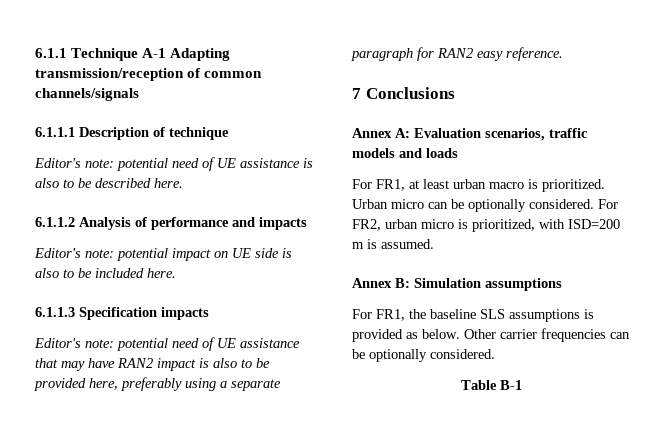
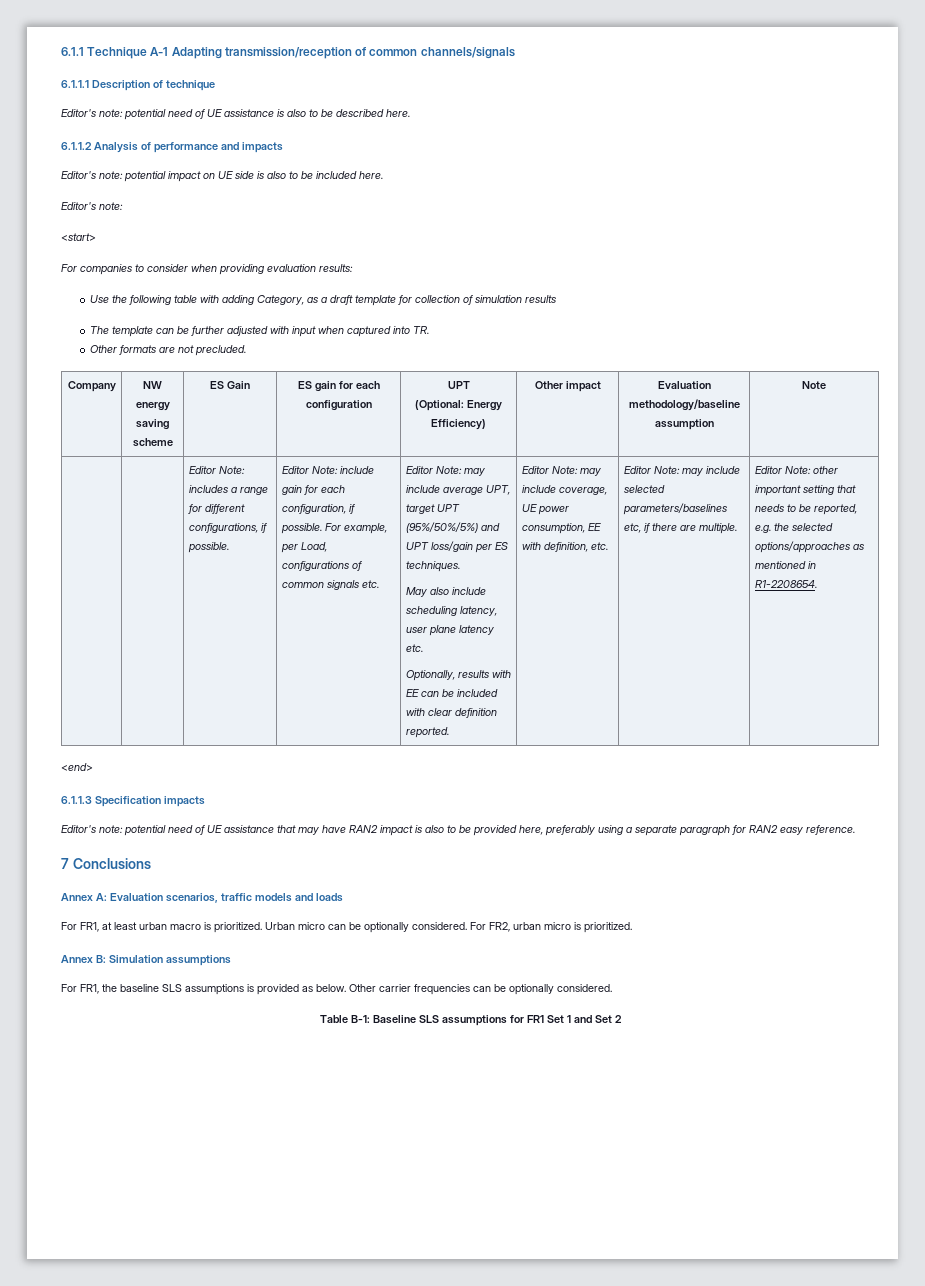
  Editor's note: potential impact on UE side is also to be included here.
+ Editor's note:
+ <start>
+ For companies to consider when providing evaluation results:
+ Use the following table with adding Category, as a draft template for collection of simulation results
+ The template can be further adjusted with input when captured into TR.
+ Other formats are not precluded.
+ Company | NW energy saving scheme | ES Gain | ES gain for each configuration | UPT
+ (Optional: Energy Efficiency) | Other impact | Evaluation methodology/baseline assumption | Note
+ | | Editor Note: includes a range for different configurations, if possible. | Editor Note: include gain for each configuration, if possible. For example, per Load, configurations of common signals etc. | Editor Note: may include average UPT, target UPT (95%/50%/5%) and UPT loss/gain per ES techniques.
+ May also include scheduling latency, user plane latency etc.
+ Optionally, results with EE can be included with clear definition reported. | Editor Note: may include coverage, UE power consumption, EE with definition, etc. | Editor Note: may include selected parameters/baselines etc, if there are multiple. | Editor Note: other important setting that needs to be reported, e.g. the selected options/approaches as mentioned in R1-2208654.
+ <end>
- For FR2, urban micro is prioritized, with ISD=200 m is assumed.
+ For FR2, urban micro is prioritized.
- Table B-1
+ Table B-1: Baseline SLS assumptions for FR1 Set 1 and Set 2

